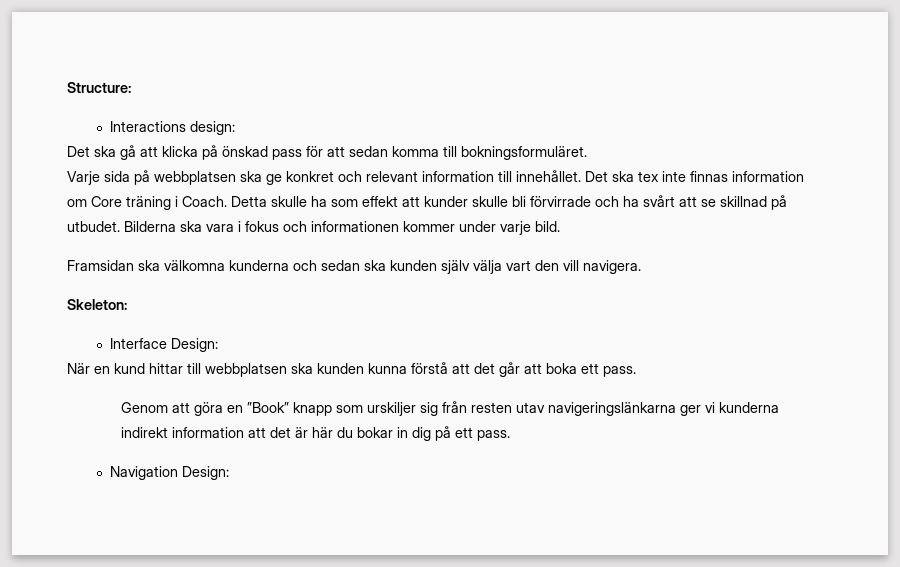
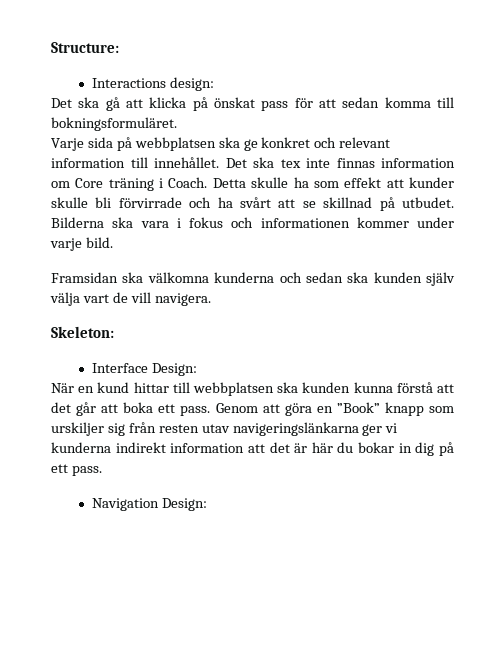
- Det ska gå att klicka på önskad pass för att sedan komma till bokningsformuläret.
+ Det ska gå att klicka på önskat pass för att sedan komma till bokningsformuläret.
- Framsidan ska välkomna kunderna och sedan ska kunden själv välja vart den vill navigera.
+ Framsidan ska välkomna kunderna och sedan ska kunden själv välja vart de vill navigera.
- När en kund hittar till webbplatsen ska kunden kunna förstå att det går att boka ett pass.
- Genom att göra en ”Book” knapp som urskiljer sig från resten utav navigeringslänkarna ger vi kunderna indirekt information att det är här du bokar in dig på ett pass.
+ När en kund hittar till webbplatsen ska kunden kunna förstå att det går att boka ett pass. Genom att göra en ”Book” knapp som urskiljer sig från resten utav navigeringslänkarna ger vi kunderna indirekt information att det är här du bokar in dig på ett pass.

